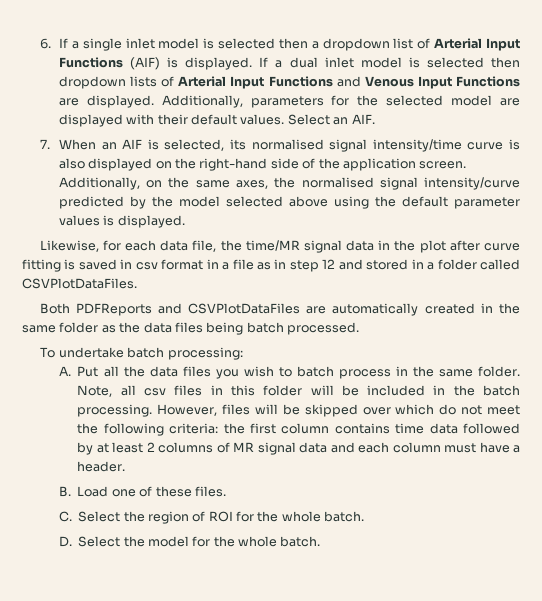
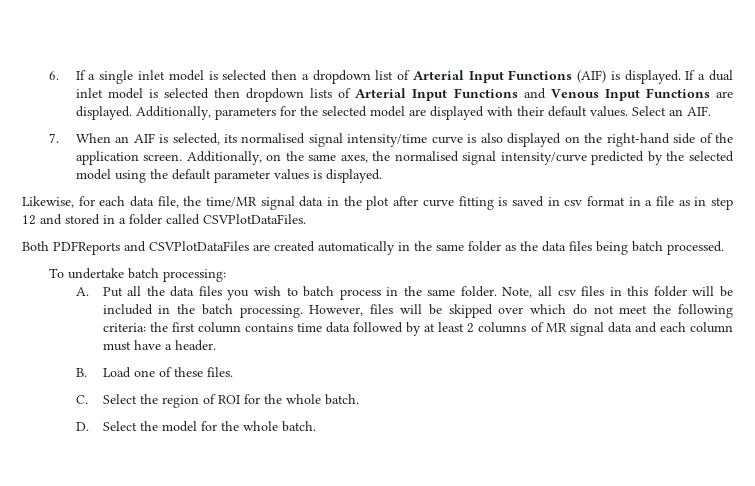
- Additionally, on the same axes, the normalised signal intensity/curve predicted by the model selected above using the default parameter values is displayed.
+ Additionally, on the same axes, the normalised signal intensity/curve predicted by the selected model using the default parameter values is displayed.
- Both PDFReports and CSVPlotDataFiles are automatically created in the same folder as the data files being batch processed.
+ Both PDFReports and CSVPlotDataFiles are created automatically in the same folder as the data files being batch processed.

